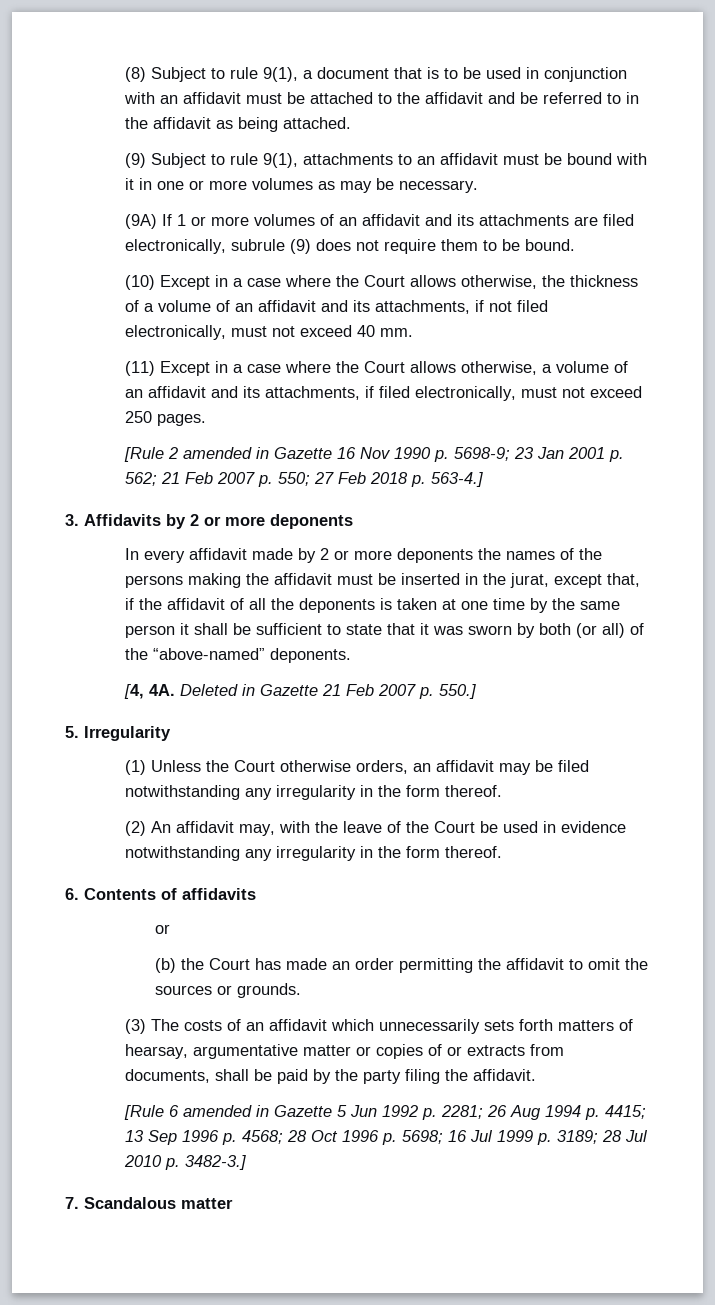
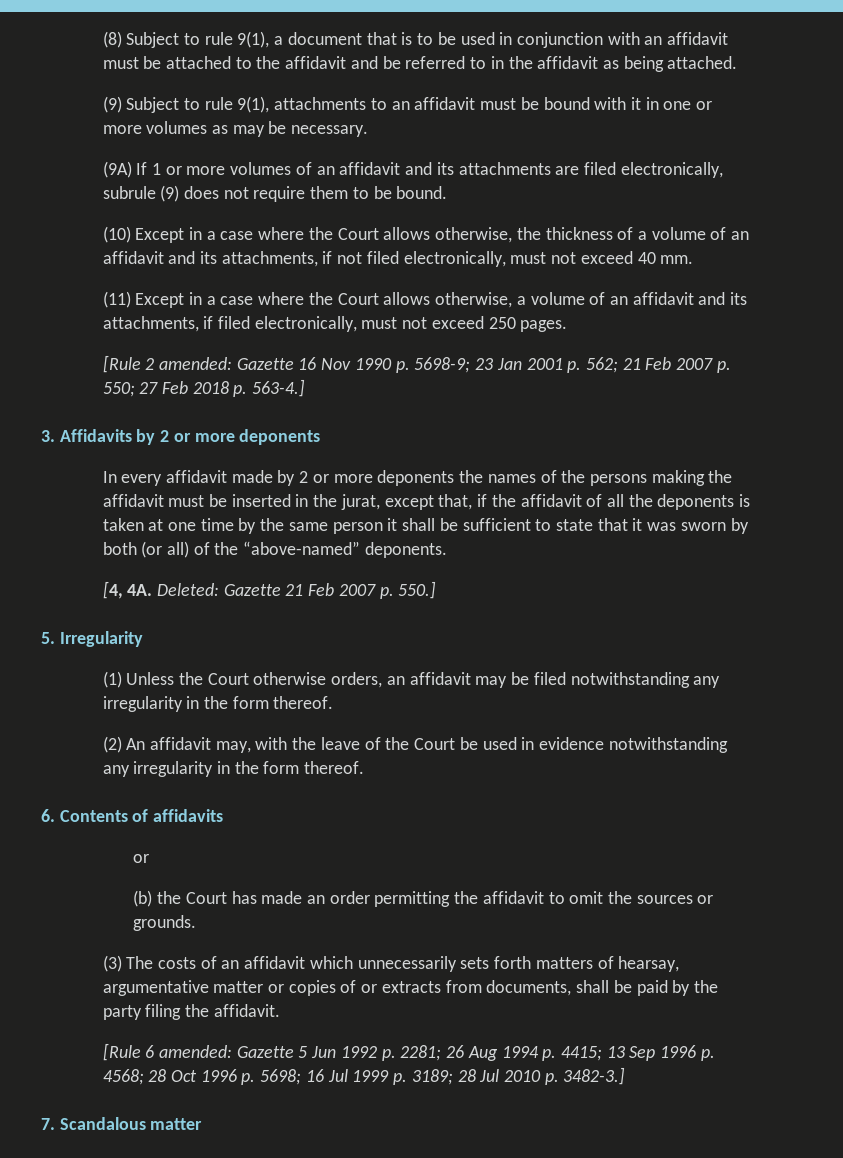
- [Rule 2 amended in Gazette 16 Nov 1990 p. 5698-9; 23 Jan 2001 p. 562; 21 Feb 2007 p. 550; 27 Feb 2018 p. 563-4.]
+ [Rule 2 amended: Gazette 16 Nov 1990 p. 5698-9; 23 Jan 2001 p. 562; 21 Feb 2007 p. 550; 27 Feb 2018 p. 563-4.]
- Deleted in Gazette 21 Feb 2007 p. 550.]
+ Deleted: Gazette 21 Feb 2007 p. 550.]
- [Rule 6 amended in Gazette 5 Jun 1992 p. 2281; 26 Aug 1994 p. 4415; 13 Sep 1996 p. 4568; 28 Oct 1996 p. 5698; 16 Jul 1999 p. 3189; 28 Jul 2010 p. 3482-3.]
+ [Rule 6 amended: Gazette 5 Jun 1992 p. 2281; 26 Aug 1994 p. 4415; 13 Sep 1996 p. 4568; 28 Oct 1996 p. 5698; 16 Jul 1999 p. 3189; 28 Jul 2010 p. 3482-3.]

